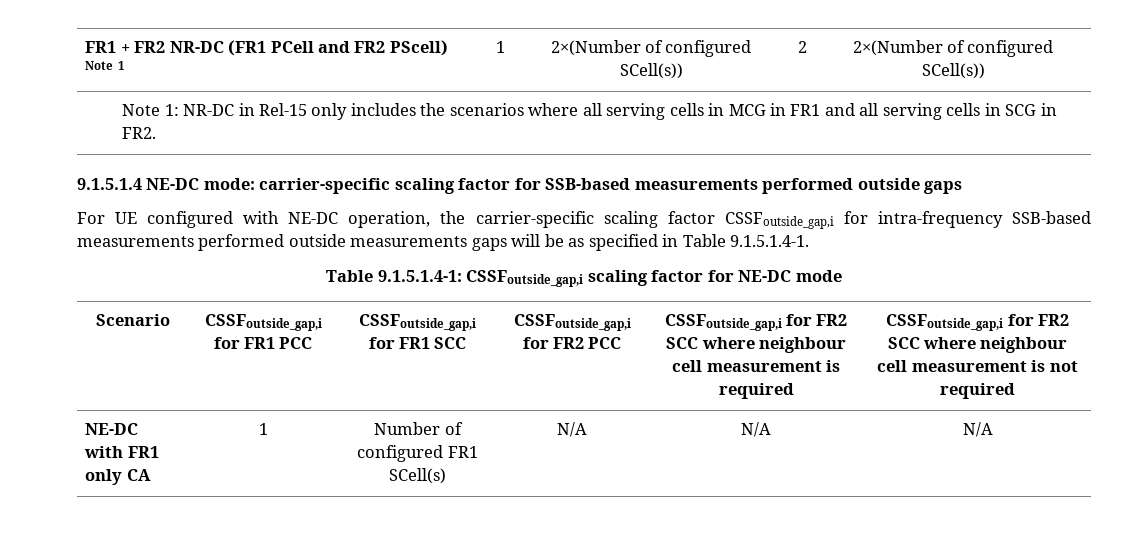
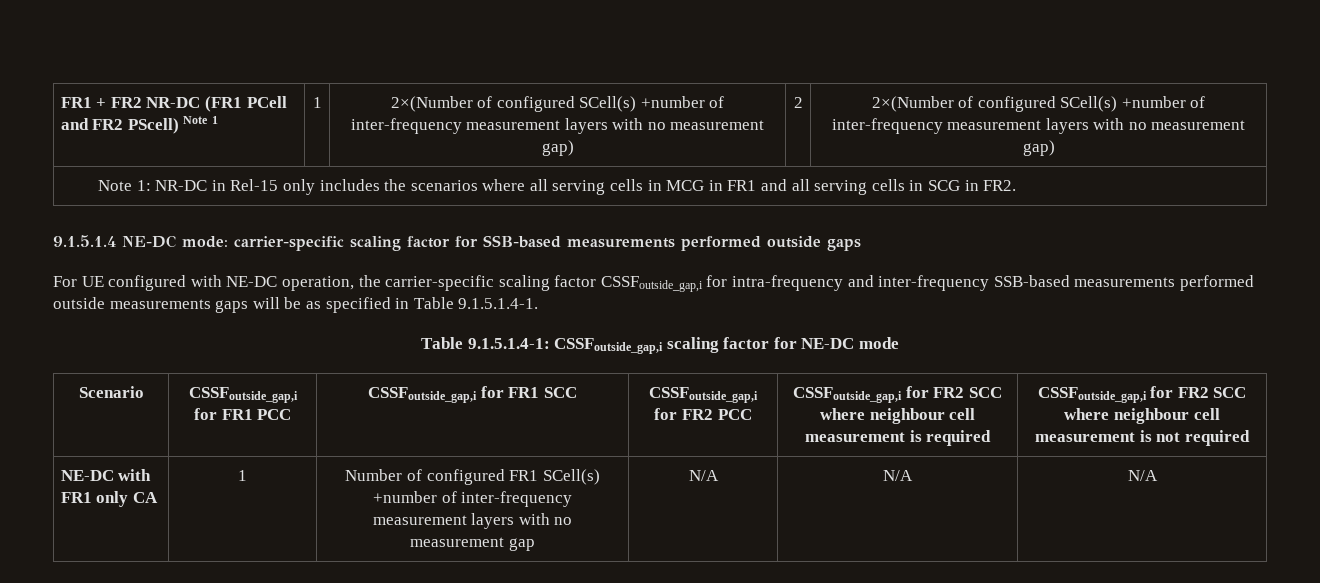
- FR1 + FR2 NR-DC (FR1 PCell and FR2 PScell) Note 1 | 1 | 2×(Number of configured SCell(s)) | 2 | 2×(Number of configured SCell(s))
+ FR1 + FR2 NR-DC (FR1 PCell and FR2 PScell) Note 1 | 1 | 2×(Number of configured SCell(s) +number of inter-frequency measurement layers with no measurement gap) | 2 | 2×(Number of configured SCell(s) +number of inter-frequency measurement layers with no measurement gap)
- For UE configured with NE-DC operation, the carrier-specific scaling factor CSSFoutside_gap,i for intra-frequency SSB-based measurements performed outside measurements gaps will be as specified in Table 9.1.5.1.4-1.
+ For UE configured with NE-DC operation, the carrier-specific scaling factor CSSFoutside_gap,i for intra-frequency and inter-frequency SSB-based measurements performed outside measurements gaps will be as specified in Table 9.1.5.1.4-1.
- NE-DC with FR1 only CA | 1 | Number of configured FR1 SCell(s) | N/A | N/A | N/A
+ NE-DC with FR1 only CA | 1 | Number of configured FR1 SCell(s) +number of inter-frequency measurement layers with no measurement gap | N/A | N/A | N/A

